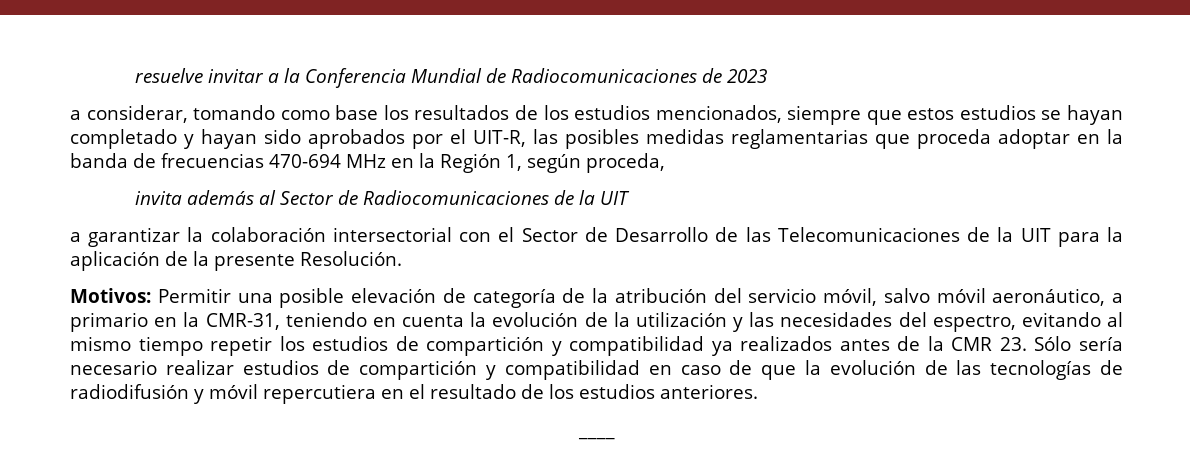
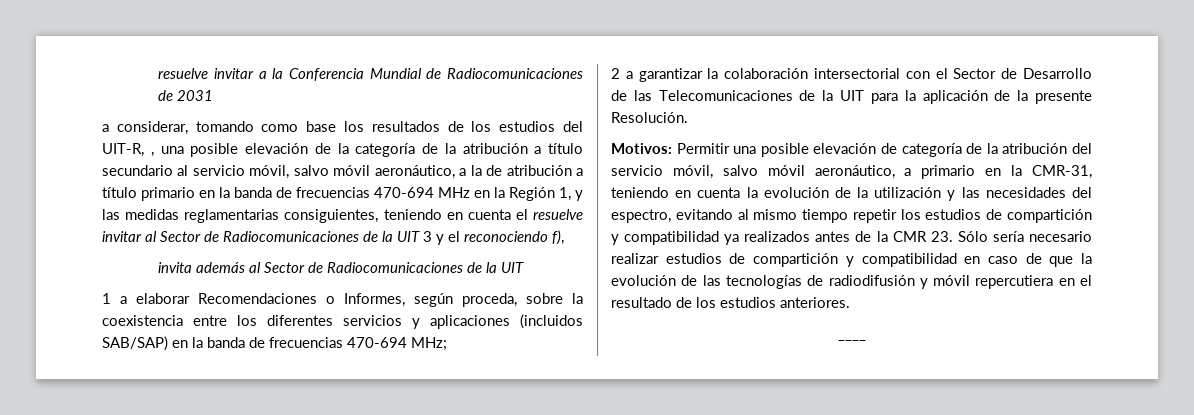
- resuelve invitar a la Conferencia Mundial de Radiocomunicaciones de 2023
+ resuelve invitar a la Conferencia Mundial de Radiocomunicaciones de 2031
- a considerar, tomando como base los resultados de los estudios mencionados, siempre que estos estudios se hayan completado y hayan sido aprobados por el UIT-R, las posibles medidas reglamentarias que proceda adoptar en la banda de frecuencias 470-694 MHz en la Región 1, según proceda,
+ a considerar, tomando como base los resultados de los estudios del UIT-R, , una posible elevación de la categoría de la atribución a título secundario al servicio móvil, salvo móvil aeronáutico, a la de atribución a título primario en la banda de frecuencias 470-694 MHz en la Región 1, y las medidas reglamentarias consiguientes, teniendo en cuenta el resuelve invitar al Sector de Radiocomunicaciones de la UIT 3 y el reconociendo f),
- a garantizar la colaboración intersectorial con el Sector de Desarrollo de las Telecomunicaciones de la UIT para la aplicación de la presente Resolución.
+ 1 a elaborar Recomendaciones o Informes, según proceda, sobre la coexistencia entre los diferentes servicios y aplicaciones (incluidos SAB/SAP) en la banda de frecuencias 470-694 MHz;
+ 2 a garantizar la colaboración intersectorial con el Sector de Desarrollo de las Telecomunicaciones de la UIT para la aplicación de la presente Resolución.

